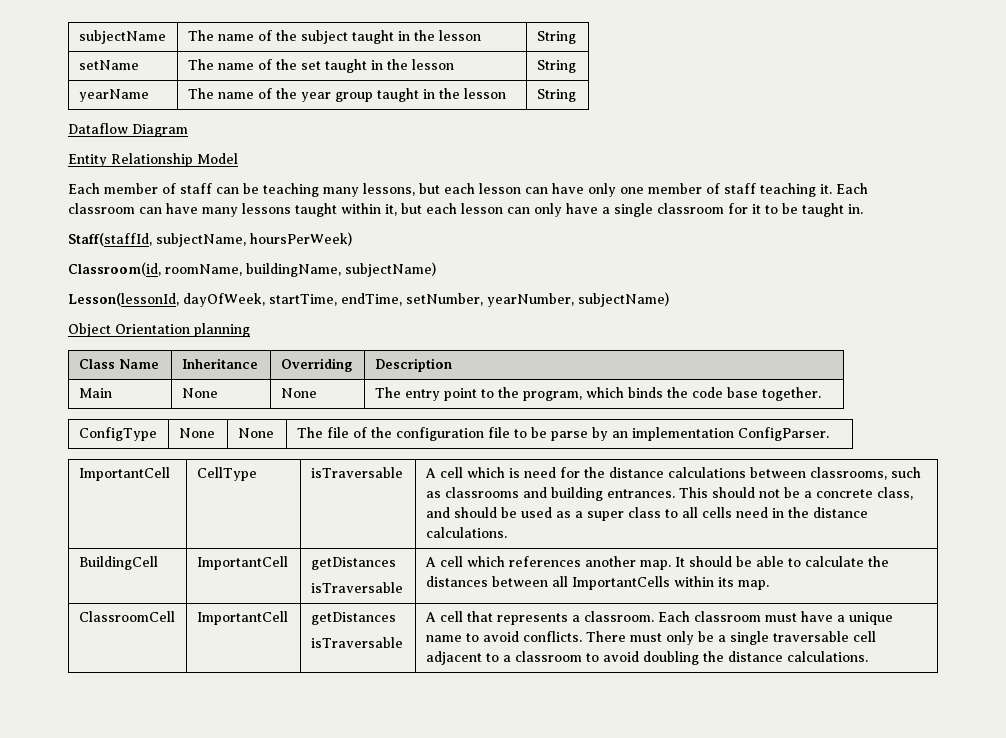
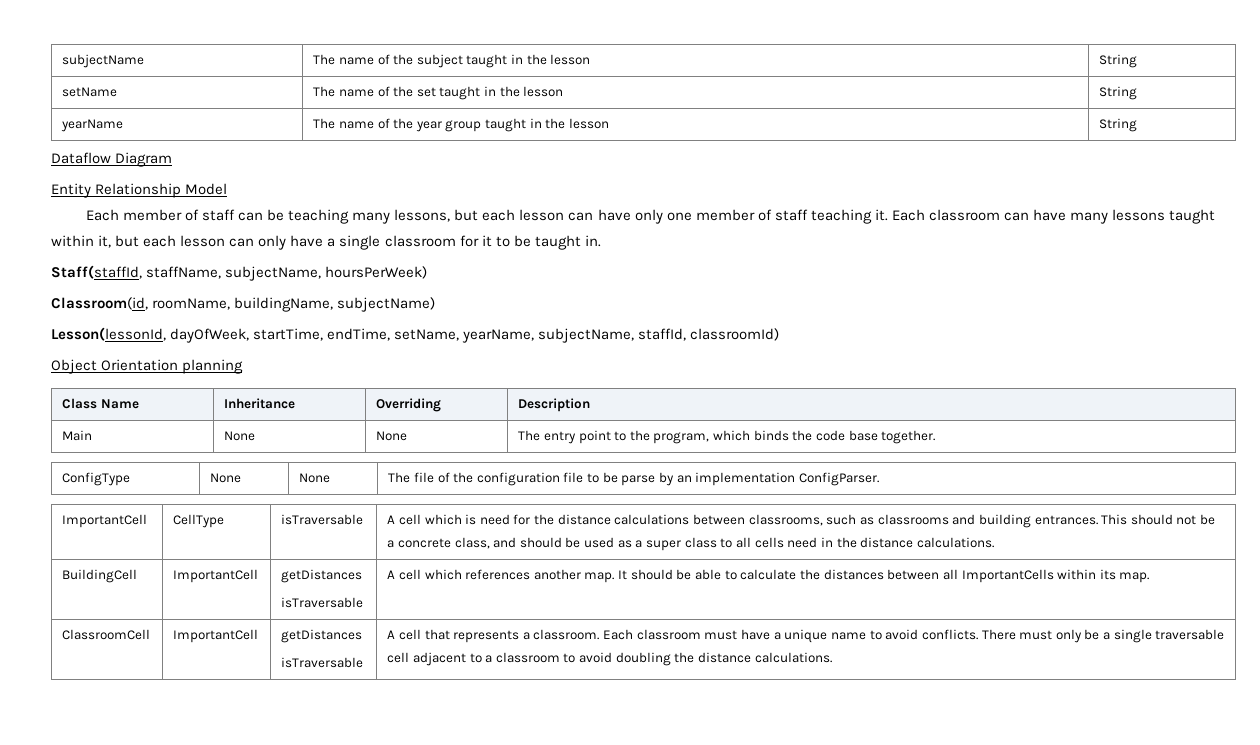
- Staff(staffId, subjectName, hoursPerWeek)
+ Staff(staffId, staffName, subjectName, hoursPerWeek)
- Lesson(lessonId, dayOfWeek, startTime, endTime, setNumber, yearNumber, subjectName)
+ Lesson(lessonId, dayOfWeek, startTime, endTime, setName, yearName, subjectName, staffId, classroomId)

